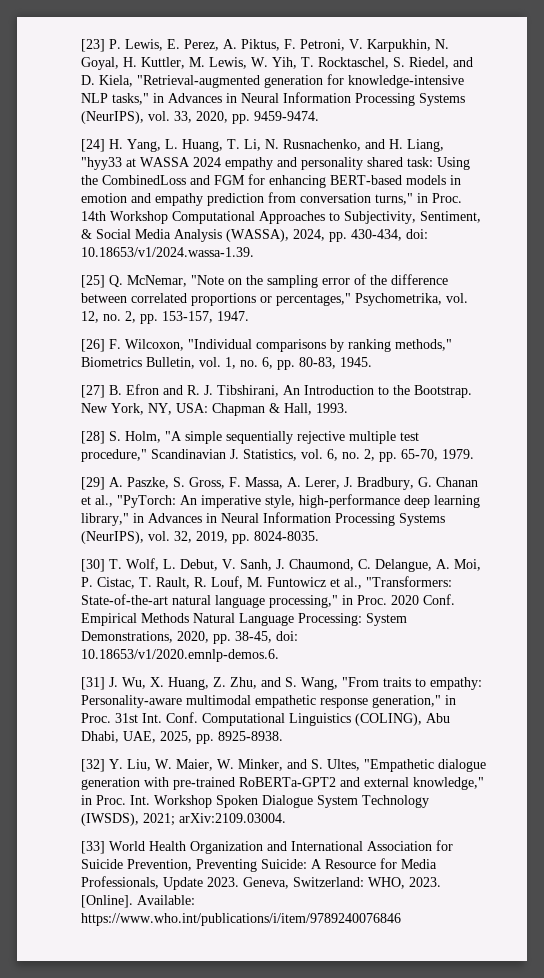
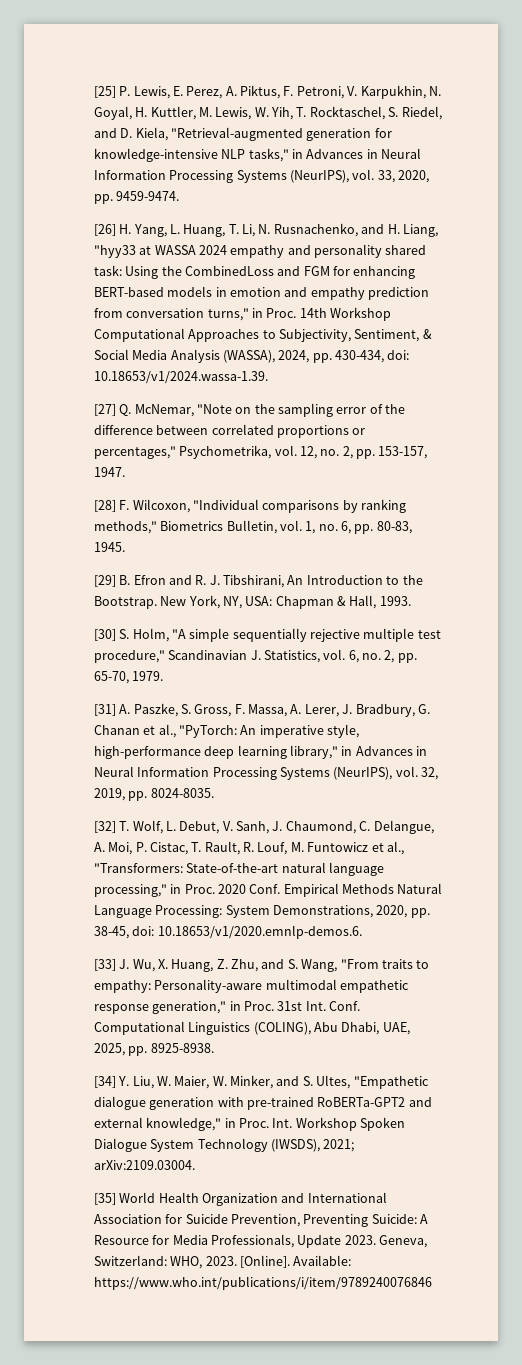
- [23] P. Lewis, E. Perez, A. Piktus, F. Petroni, V. Karpukhin, N. Goyal, H. Kuttler, M. Lewis, W. Yih, T. Rocktaschel, S. Riedel, and D. Kiela, "Retrieval-augmented generation for knowledge-intensive NLP tasks," in Advances in Neural Information Processing Systems (NeurIPS), vol. 33, 2020, pp. 9459-9474.
+ [25] P. Lewis, E. Perez, A. Piktus, F. Petroni, V. Karpukhin, N. Goyal, H. Kuttler, M. Lewis, W. Yih, T. Rocktaschel, S. Riedel, and D. Kiela, "Retrieval-augmented generation for knowledge-intensive NLP tasks," in Advances in Neural Information Processing Systems (NeurIPS), vol. 33, 2020, pp. 9459-9474.
- [24] H. Yang, L. Huang, T. Li, N. Rusnachenko, and H. Liang, "hyy33 at WASSA 2024 empathy and personality shared task: Using the CombinedLoss and FGM for enhancing BERT-based models in emotion and empathy prediction from conversation turns," in Proc.
+ [26] H. Yang, L. Huang, T. Li, N. Rusnachenko, and H. Liang, "hyy33 at WASSA 2024 empathy and personality shared task: Using the CombinedLoss and FGM for enhancing BERT-based models in emotion and empathy prediction from conversation turns," in Proc.
- [25] Q. McNemar, "Note on the sampling error of the difference between correlated proportions or percentages," Psychometrika, vol. 12, no. 2, pp. 153-157, 1947.
+ [27] Q. McNemar, "Note on the sampling error of the difference between correlated proportions or percentages," Psychometrika, vol. 12, no. 2, pp. 153-157, 1947.
- [26] F. Wilcoxon, "Individual comparisons by ranking methods," Biometrics Bulletin, vol. 1, no. 6, pp. 80-83, 1945.
+ [28] F. Wilcoxon, "Individual comparisons by ranking methods," Biometrics Bulletin, vol. 1, no. 6, pp. 80-83, 1945.
- [27] B. Efron and R. J. Tibshirani, An Introduction to the Bootstrap.
+ [29] B. Efron and R. J. Tibshirani, An Introduction to the Bootstrap.
- [28] S. Holm, "A simple sequentially rejective multiple test procedure," Scandinavian J. Statistics, vol. 6, no. 2, pp. 65-70, 1979.
+ [30] S. Holm, "A simple sequentially rejective multiple test procedure," Scandinavian J. Statistics, vol. 6, no. 2, pp. 65-70, 1979.
- [29] A. Paszke, S. Gross, F. Massa, A. Lerer, J. Bradbury, G. Chanan et al., "PyTorch: An imperative style, high-performance deep learning library," in Advances in Neural Information Processing Systems (NeurIPS), vol. 32, 2019, pp. 8024-8035.
+ [31] A. Paszke, S. Gross, F. Massa, A. Lerer, J. Bradbury, G. Chanan et al., "PyTorch: An imperative style, high-performance deep learning library," in Advances in Neural Information Processing Systems (NeurIPS), vol. 32, 2019, pp. 8024-8035.
- [30] T. Wolf, L. Debut, V. Sanh, J. Chaumond, C. Delangue, A. Moi, P. Cistac, T. Rault, R. Louf, M. Funtowicz et al., "Transformers: State-of-the-art natural language processing," in Proc.
+ [32] T. Wolf, L. Debut, V. Sanh, J. Chaumond, C. Delangue, A. Moi, P. Cistac, T. Rault, R. Louf, M. Funtowicz et al., "Transformers: State-of-the-art natural language processing," in Proc.
- [31] J. Wu, X. Huang, Z. Zhu, and S. Wang, "From traits to empathy: Personality-aware multimodal empathetic response generation," in Proc.
+ [33] J. Wu, X. Huang, Z. Zhu, and S. Wang, "From traits to empathy: Personality-aware multimodal empathetic response generation," in Proc.
- [32] Y. Liu, W. Maier, W. Minker, and S. Ultes, "Empathetic dialogue generation with pre-trained RoBERTa-GPT2 and external knowledge," in Proc.
+ [34] Y. Liu, W. Maier, W. Minker, and S. Ultes, "Empathetic dialogue generation with pre-trained RoBERTa-GPT2 and external knowledge," in Proc.
- [33] World Health Organization and International Association for Suicide Prevention, Preventing Suicide: A Resource for Media Professionals, Update 2023.
+ [35] World Health Organization and International Association for Suicide Prevention, Preventing Suicide: A Resource for Media Professionals, Update 2023.

